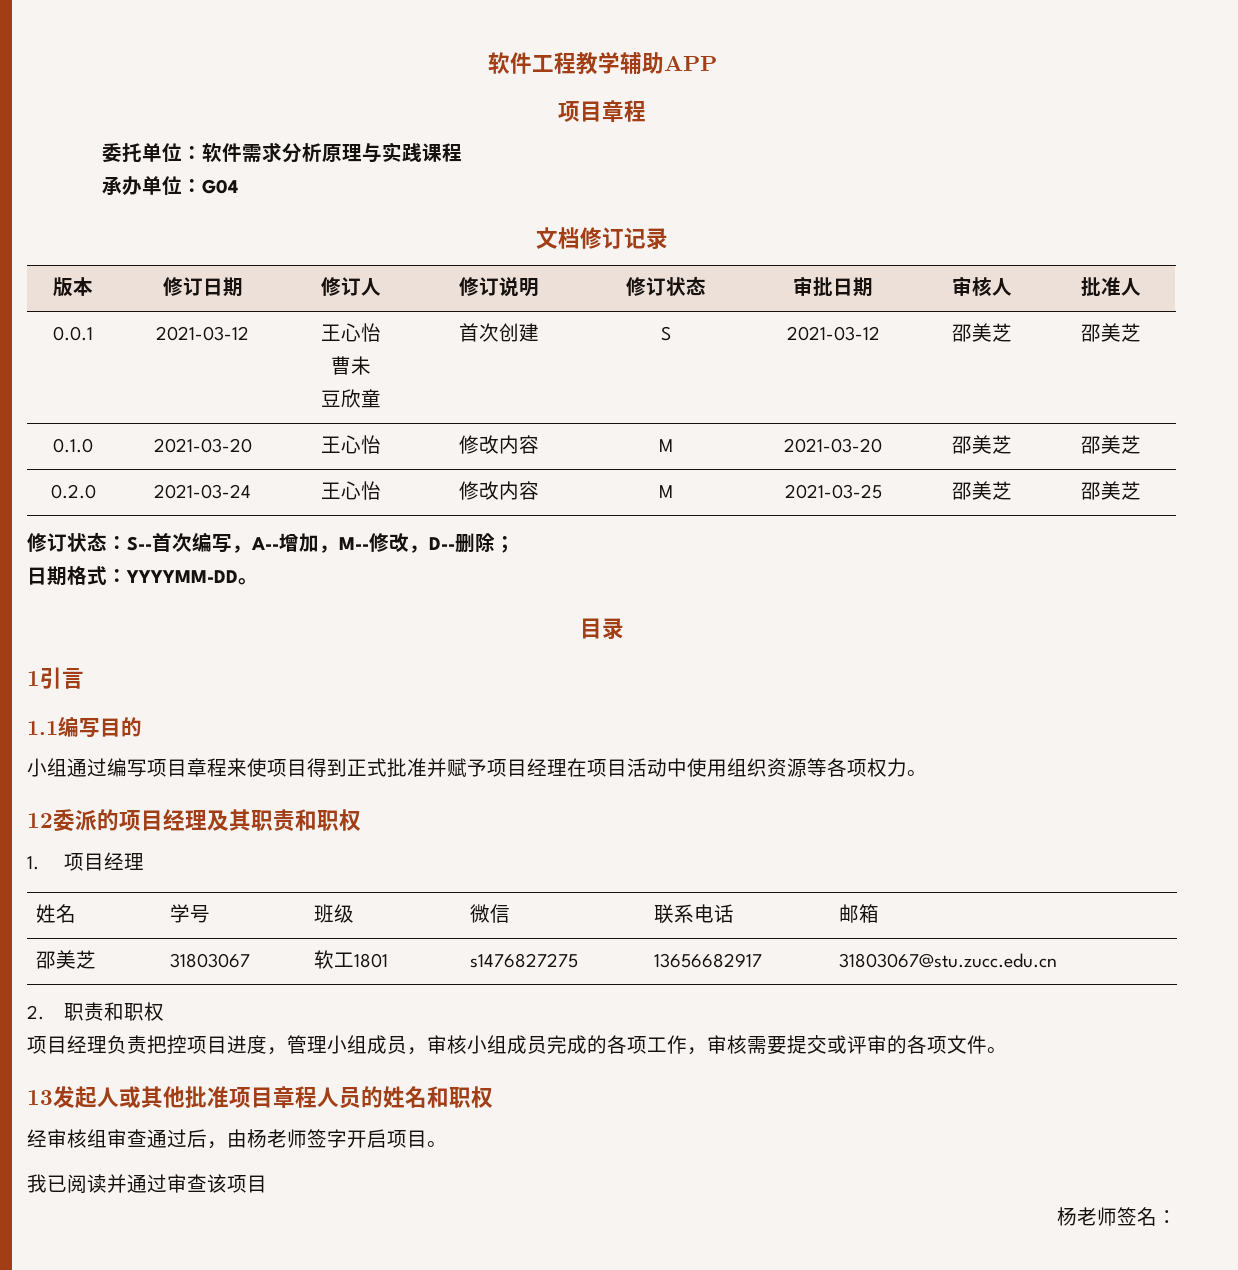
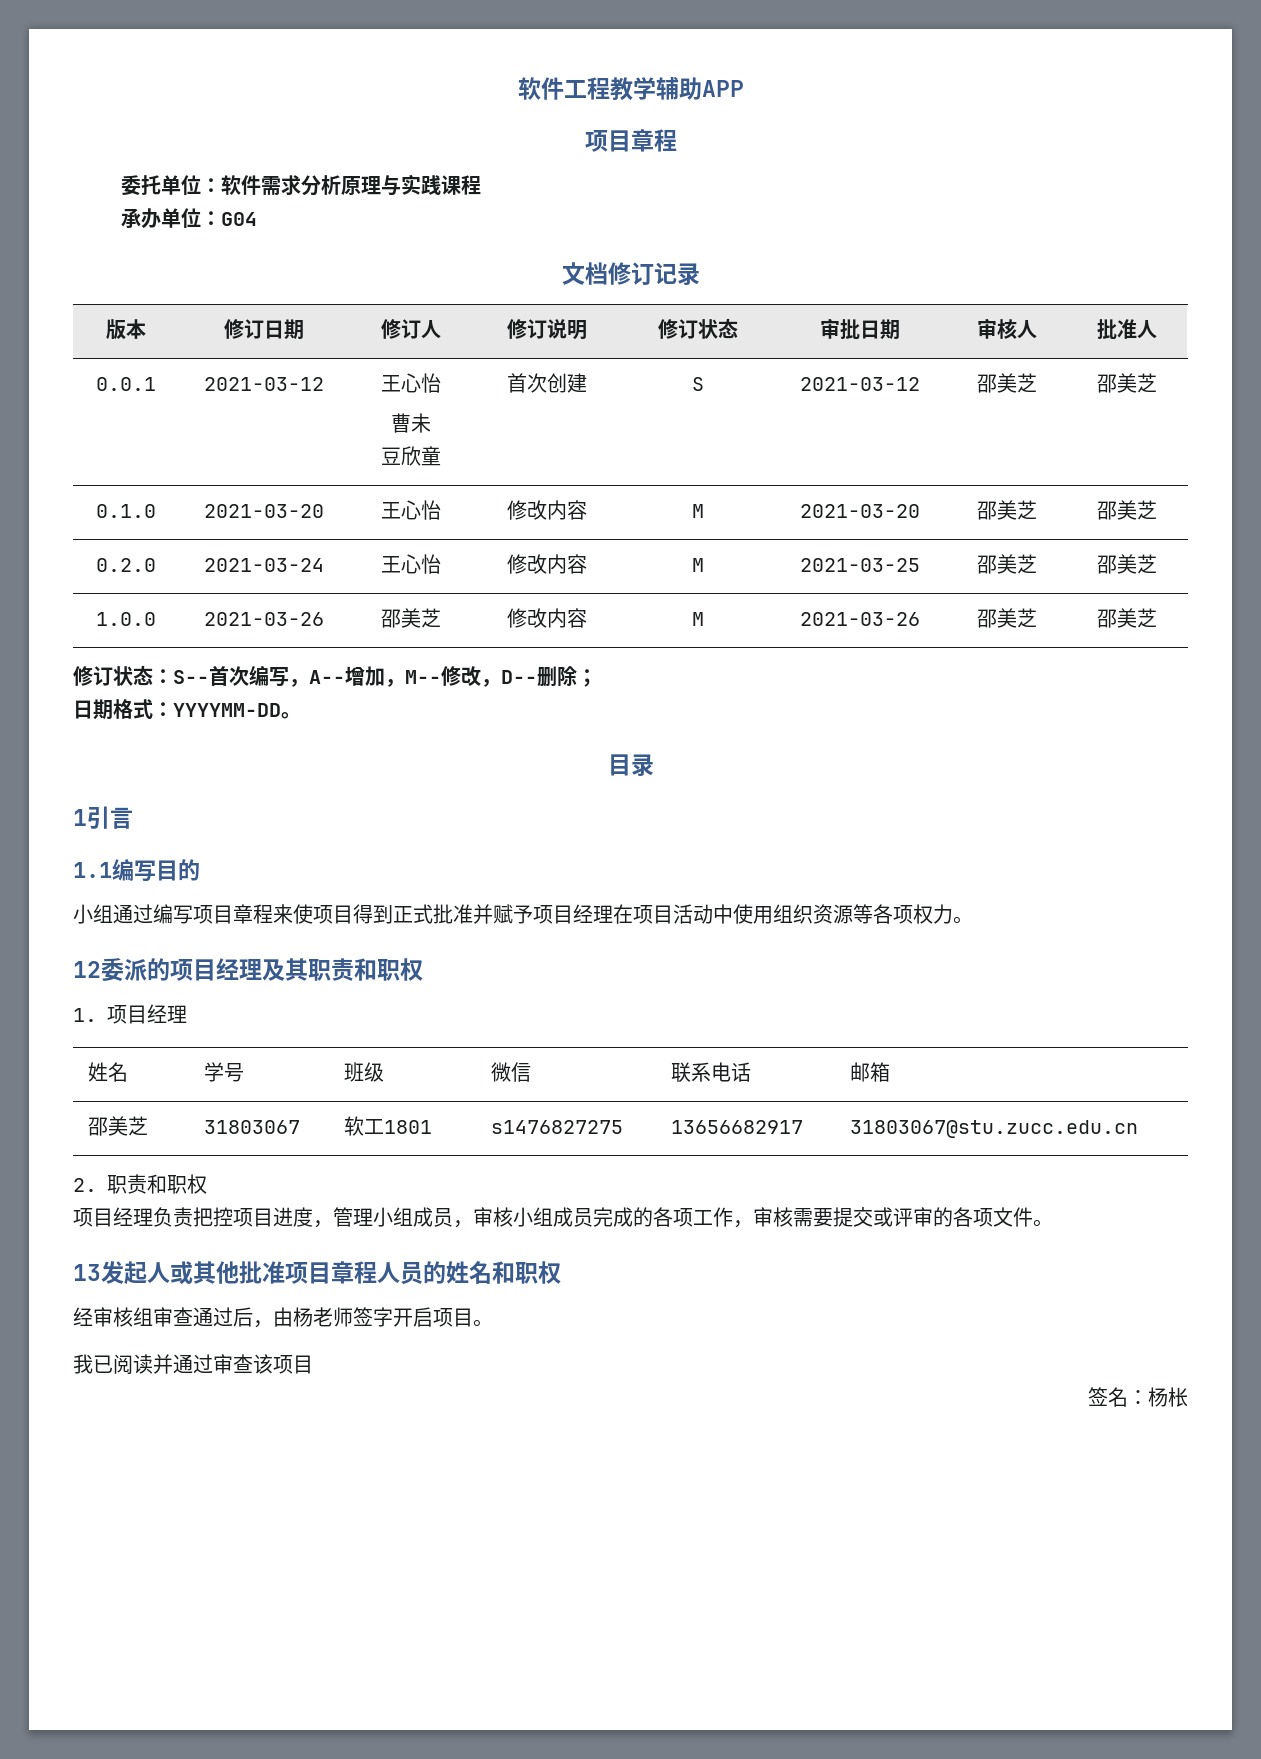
+ 1.0.0 | 2021-03-26 | 邵美芝 | 修改内容 | M | 2021-03-26 | 邵美芝 | 邵美芝
- 杨老师签名：
+ 签名：杨枨

